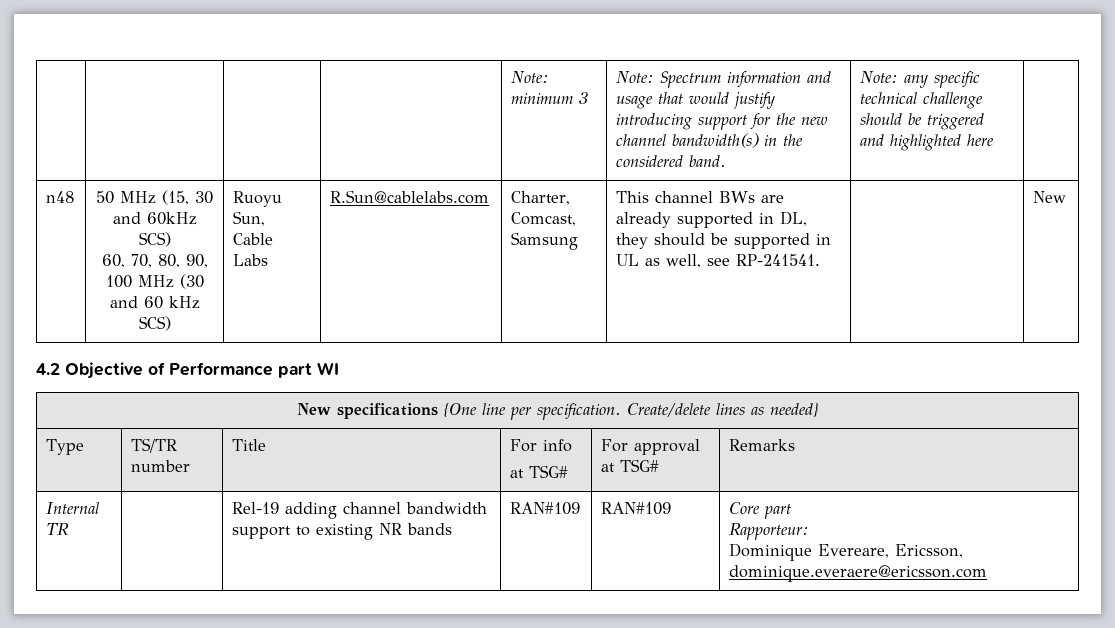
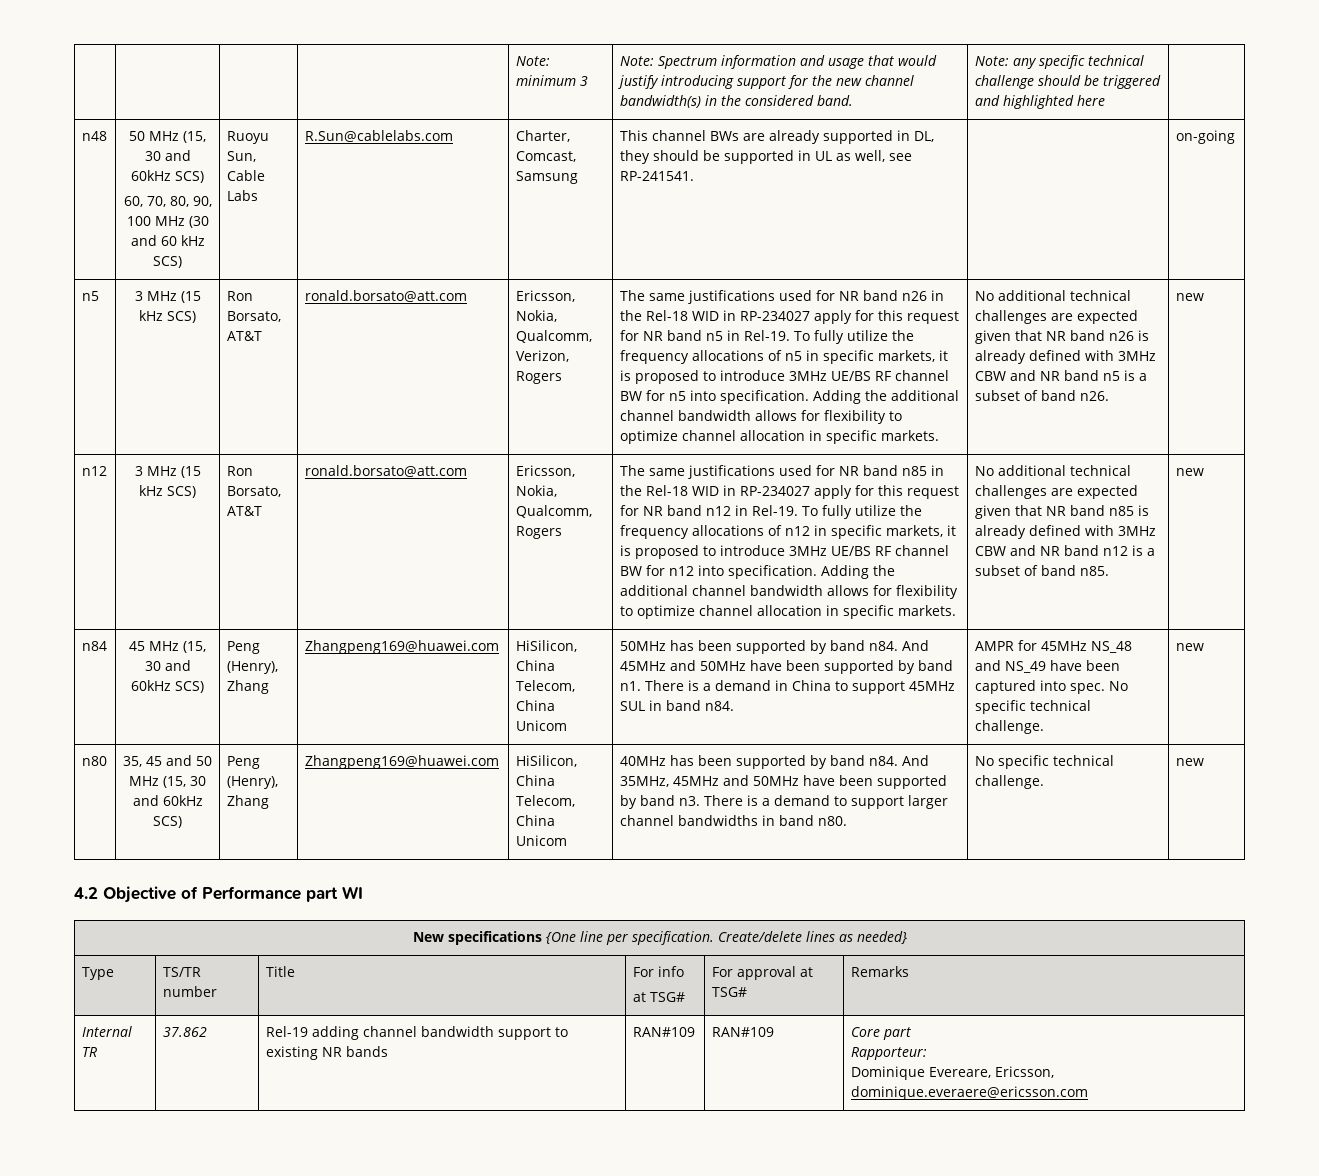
- This channel BWs are already supported in DL, they should be supported in UL as well, see RP-241541. | | New
+ This channel BWs are already supported in DL, they should be supported in UL as well, see RP-241541. | | on-going
+ n5 | 3 MHz (15 kHz SCS) | Ron Borsato, AT&T | ronald.borsato@att.com | Ericsson, Nokia, Qualcomm, Verizon, Rogers | The same justifications used for NR band n26 in the Rel-18 WID in RP-234027 apply for this request for NR band n5 in Rel-19. To fully utilize the frequency allocations of n5 in specific markets, it is proposed to introduce 3MHz UE/BS RF channel BW for n5 into specification. Adding the additional channel bandwidth allows for flexibility to optimize channel allocation in specific markets. | No additional technical challenges are expected given that NR band n26 is already defined with 3MHz CBW and NR band n5 is a subset of band n26. | new
+ n12 | 3 MHz (15 kHz SCS) | Ron Borsato, AT&T | ronald.borsato@att.com | Ericsson, Nokia, Qualcomm, Rogers | The same justifications used for NR band n85 in the Rel-18 WID in RP-234027 apply for this request for NR band n12 in Rel-19. To fully utilize the frequency allocations of n12 in specific markets, it is proposed to introduce 3MHz UE/BS RF channel BW for n12 into specification. Adding the additional channel bandwidth allows for flexibility to optimize channel allocation in specific markets. | No additional technical challenges are expected given that NR band n85 is already defined with 3MHz CBW and NR band n12 is a subset of band n85. | new
+ n84 | 45 MHz (15, 30 and 60kHz SCS) | Peng (Henry), Zhang | Zhangpeng169@huawei.com | HiSilicon, China Telecom, China Unicom | 50MHz has been supported by band n84. And 45MHz and 50MHz have been supported by band n1. There is a demand in China to support 45MHz SUL in band n84. | AMPR for 45MHz NS_48 and NS_49 have been captured into spec. No specific technical challenge. | new
+ n80 | 35, 45 and 50 MHz (15, 30 and 60kHz SCS) | Peng (Henry), Zhang | Zhangpeng169@huawei.com | HiSilicon, China Telecom, China Unicom | 40MHz has been supported by band n84. And 35MHz, 45MHz and 50MHz have been supported by band n3. There is a demand to support larger channel bandwidths in band n80. | No specific technical challenge. | new
- Internal TR | | Rel-19 adding channel bandwidth support to existing NR bands | RAN#109 | RAN#109 | Core part
+ Internal TR | 37.862 | Rel-19 adding channel bandwidth support to existing NR bands | RAN#109 | RAN#109 | Core part

